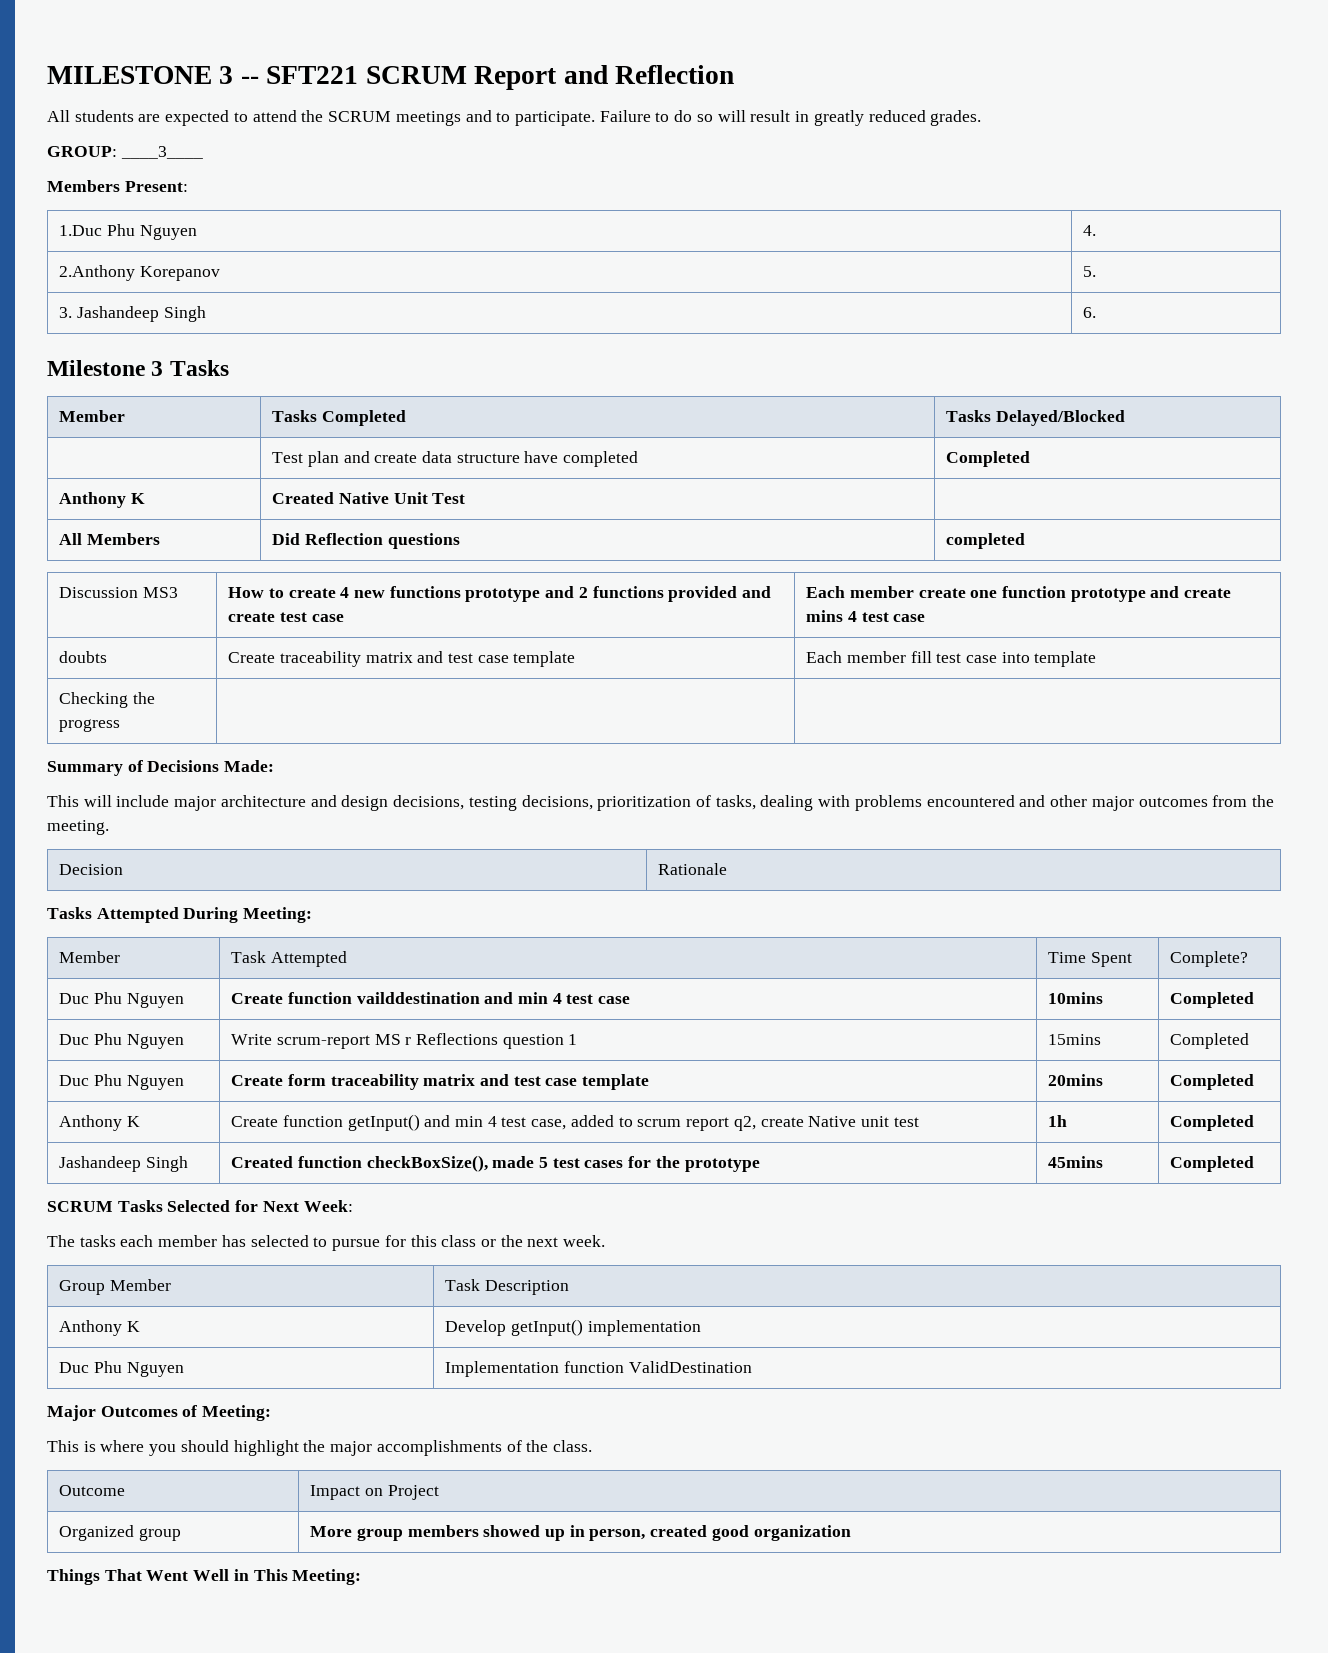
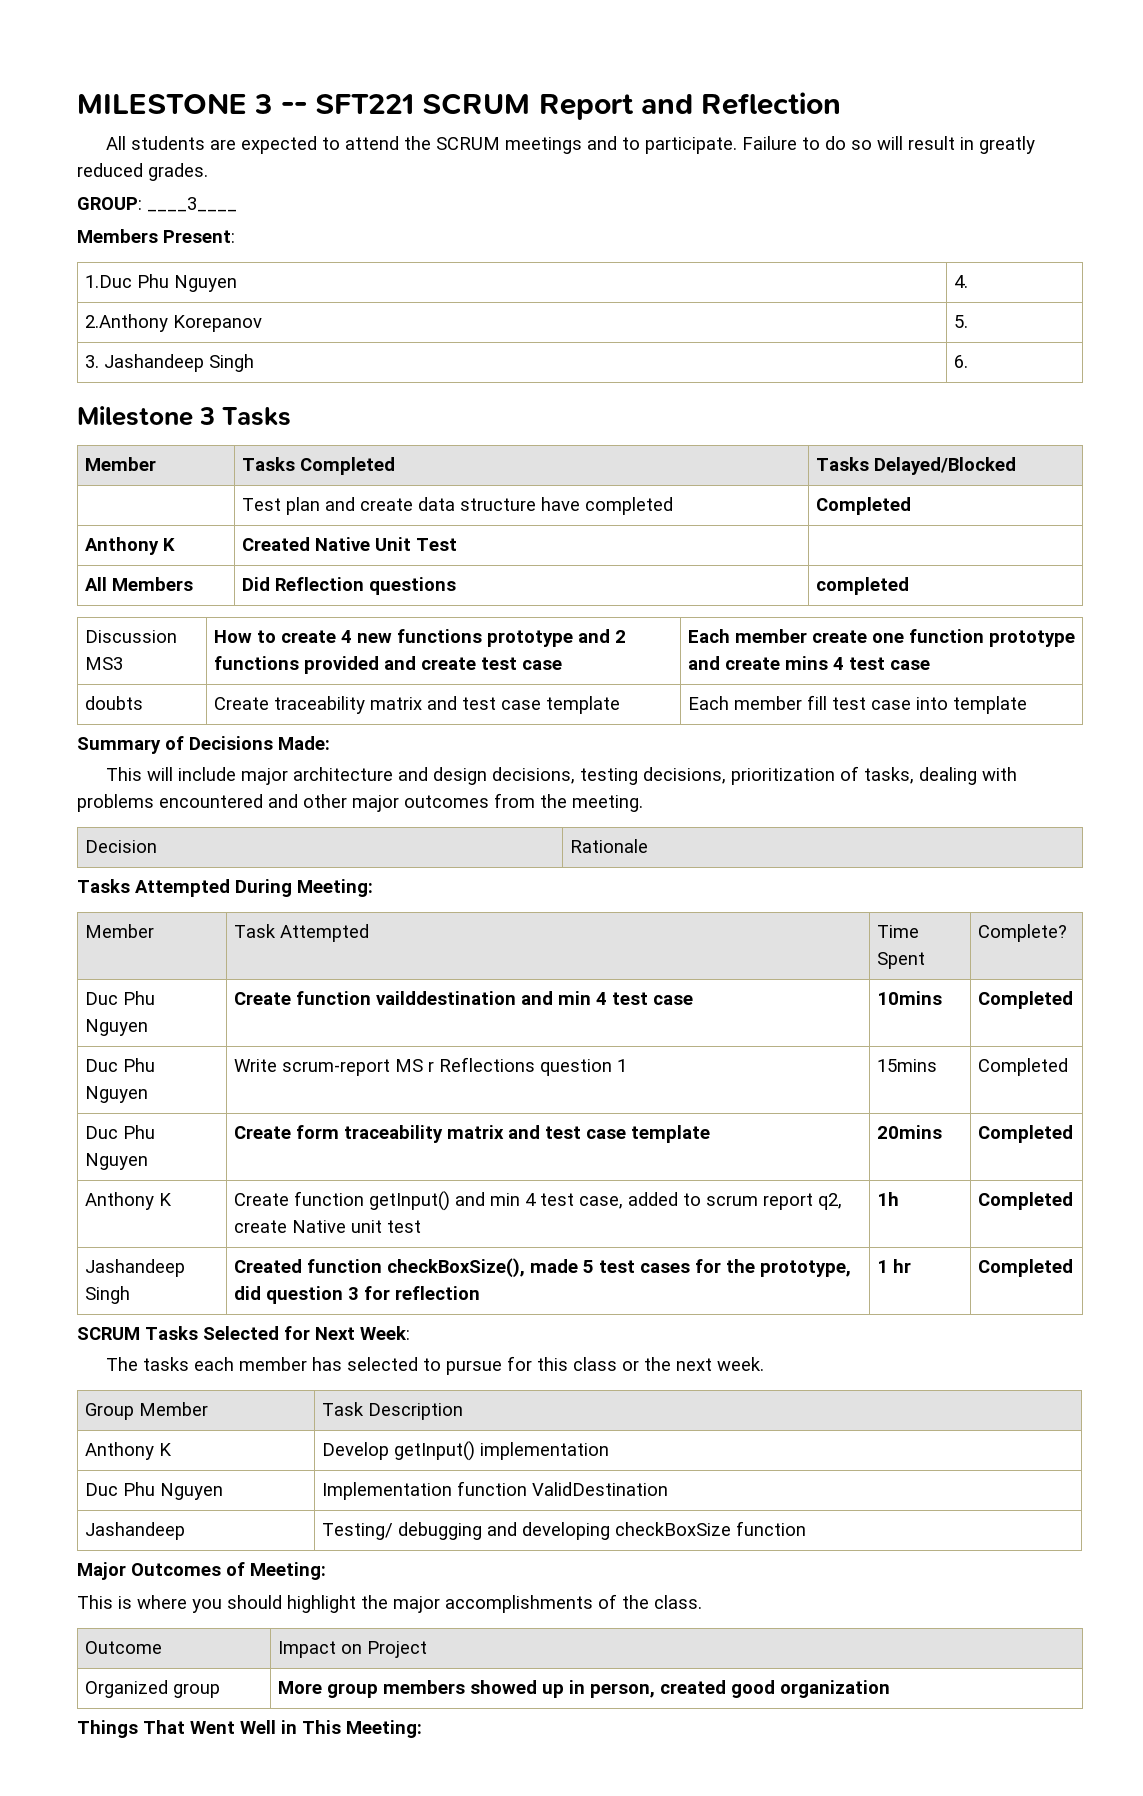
- Checking the progress | |
- Jashandeep Singh | Created function checkBoxSize(), made 5 test cases for the prototype | 45mins | Completed
+ Jashandeep Singh | Created function checkBoxSize(), made 5 test cases for the prototype, did question 3 for reflection | 1 hr | Completed
+ Jashandeep | Testing/ debugging and developing checkBoxSize function

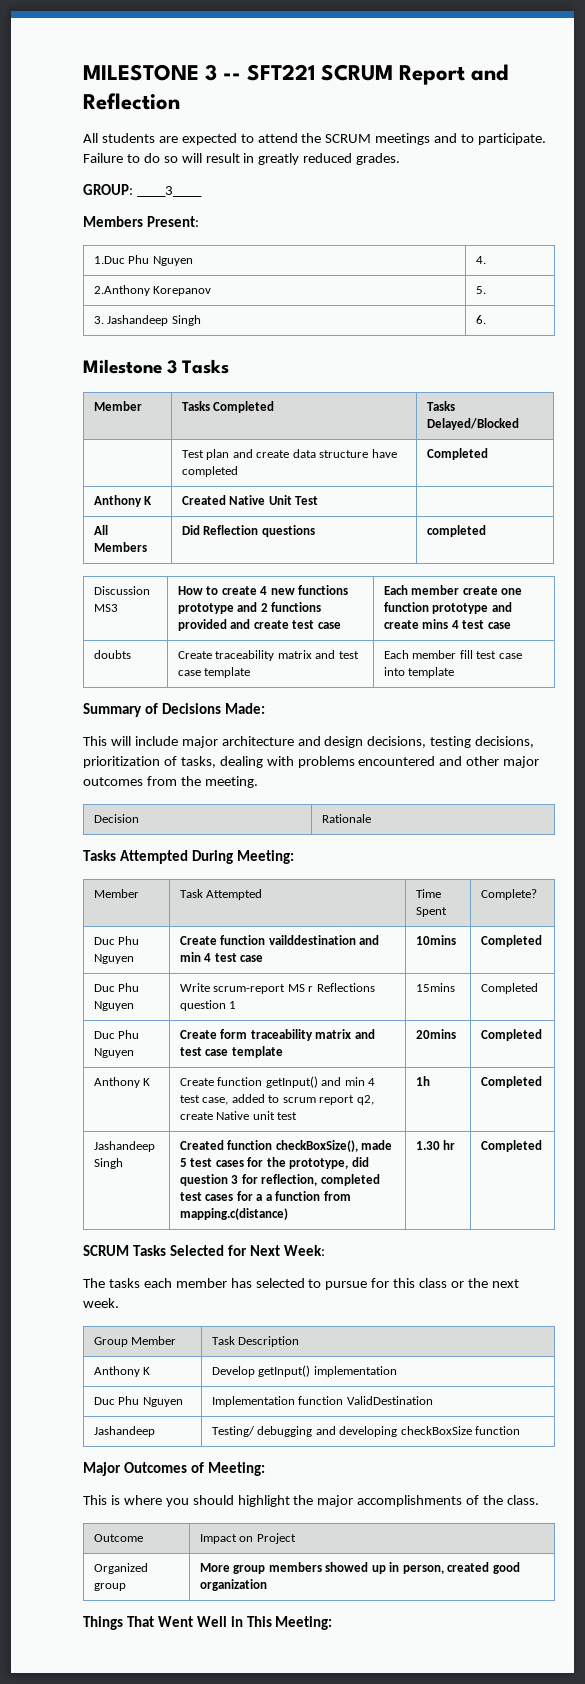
- Jashandeep Singh | Created function checkBoxSize(), made 5 test cases for the prototype, did question 3 for reflection | 1 hr | Completed
+ Jashandeep Singh | Created function checkBoxSize(), made 5 test cases for the prototype, did question 3 for reflection, completed test cases for a a function from mapping.c(distance) | 1.30 hr | Completed

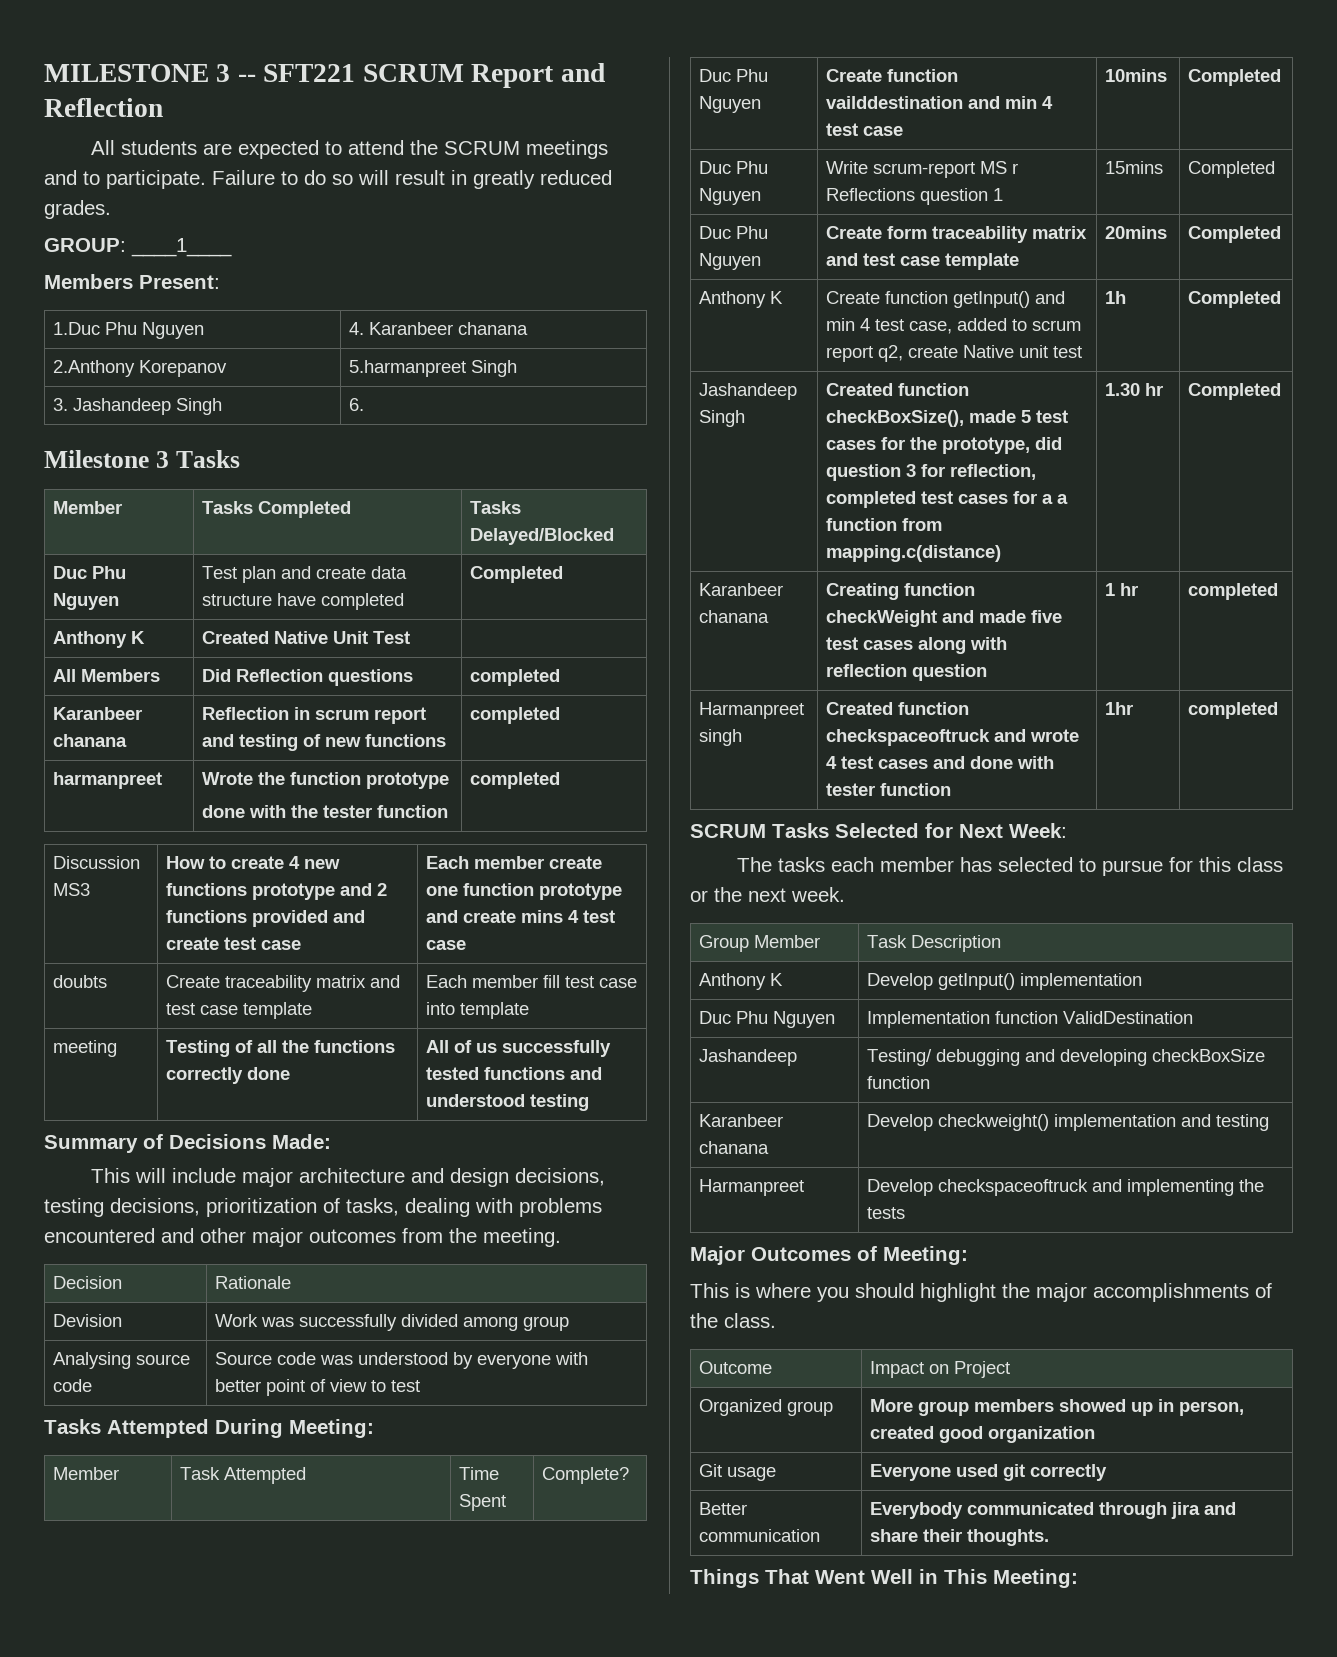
- GROUP: ____3____
+ GROUP: ____1____
- 1.Duc Phu Nguyen | 4.
+ 1.Duc Phu Nguyen | 4. Karanbeer chanana
- 2.Anthony Korepanov | 5.
+ 2.Anthony Korepanov | 5.harmanpreet Singh
- | Test plan and create data structure have completed | Completed
+ Duc Phu Nguyen | Test plan and create data structure have completed | Completed
+ Karanbeer chanana | Reflection in scrum report and testing of new functions | completed
+ harmanpreet | Wrote the function prototype
+ done with the tester function | completed
+ meeting | Testing of all the functions correctly done | All of us successfully tested functions and understood testing
+ Devision | Work was successfully divided among group
+ Analysing source code | Source code was understood by everyone with better point of view to test
+ Karanbeer chanana | Creating function checkWeight and made five test cases along with reflection question | 1 hr | completed
+ Harmanpreet singh | Created function checkspaceoftruck and wrote 4 test cases and done with tester function | 1hr | completed
+ Karanbeer chanana | Develop checkweight() implementation and testing
+ Harmanpreet | Develop checkspaceoftruck and implementing the tests
+ Git usage | Everyone used git correctly
+ Better communication | Everybody communicated through jira and share their thoughts.

